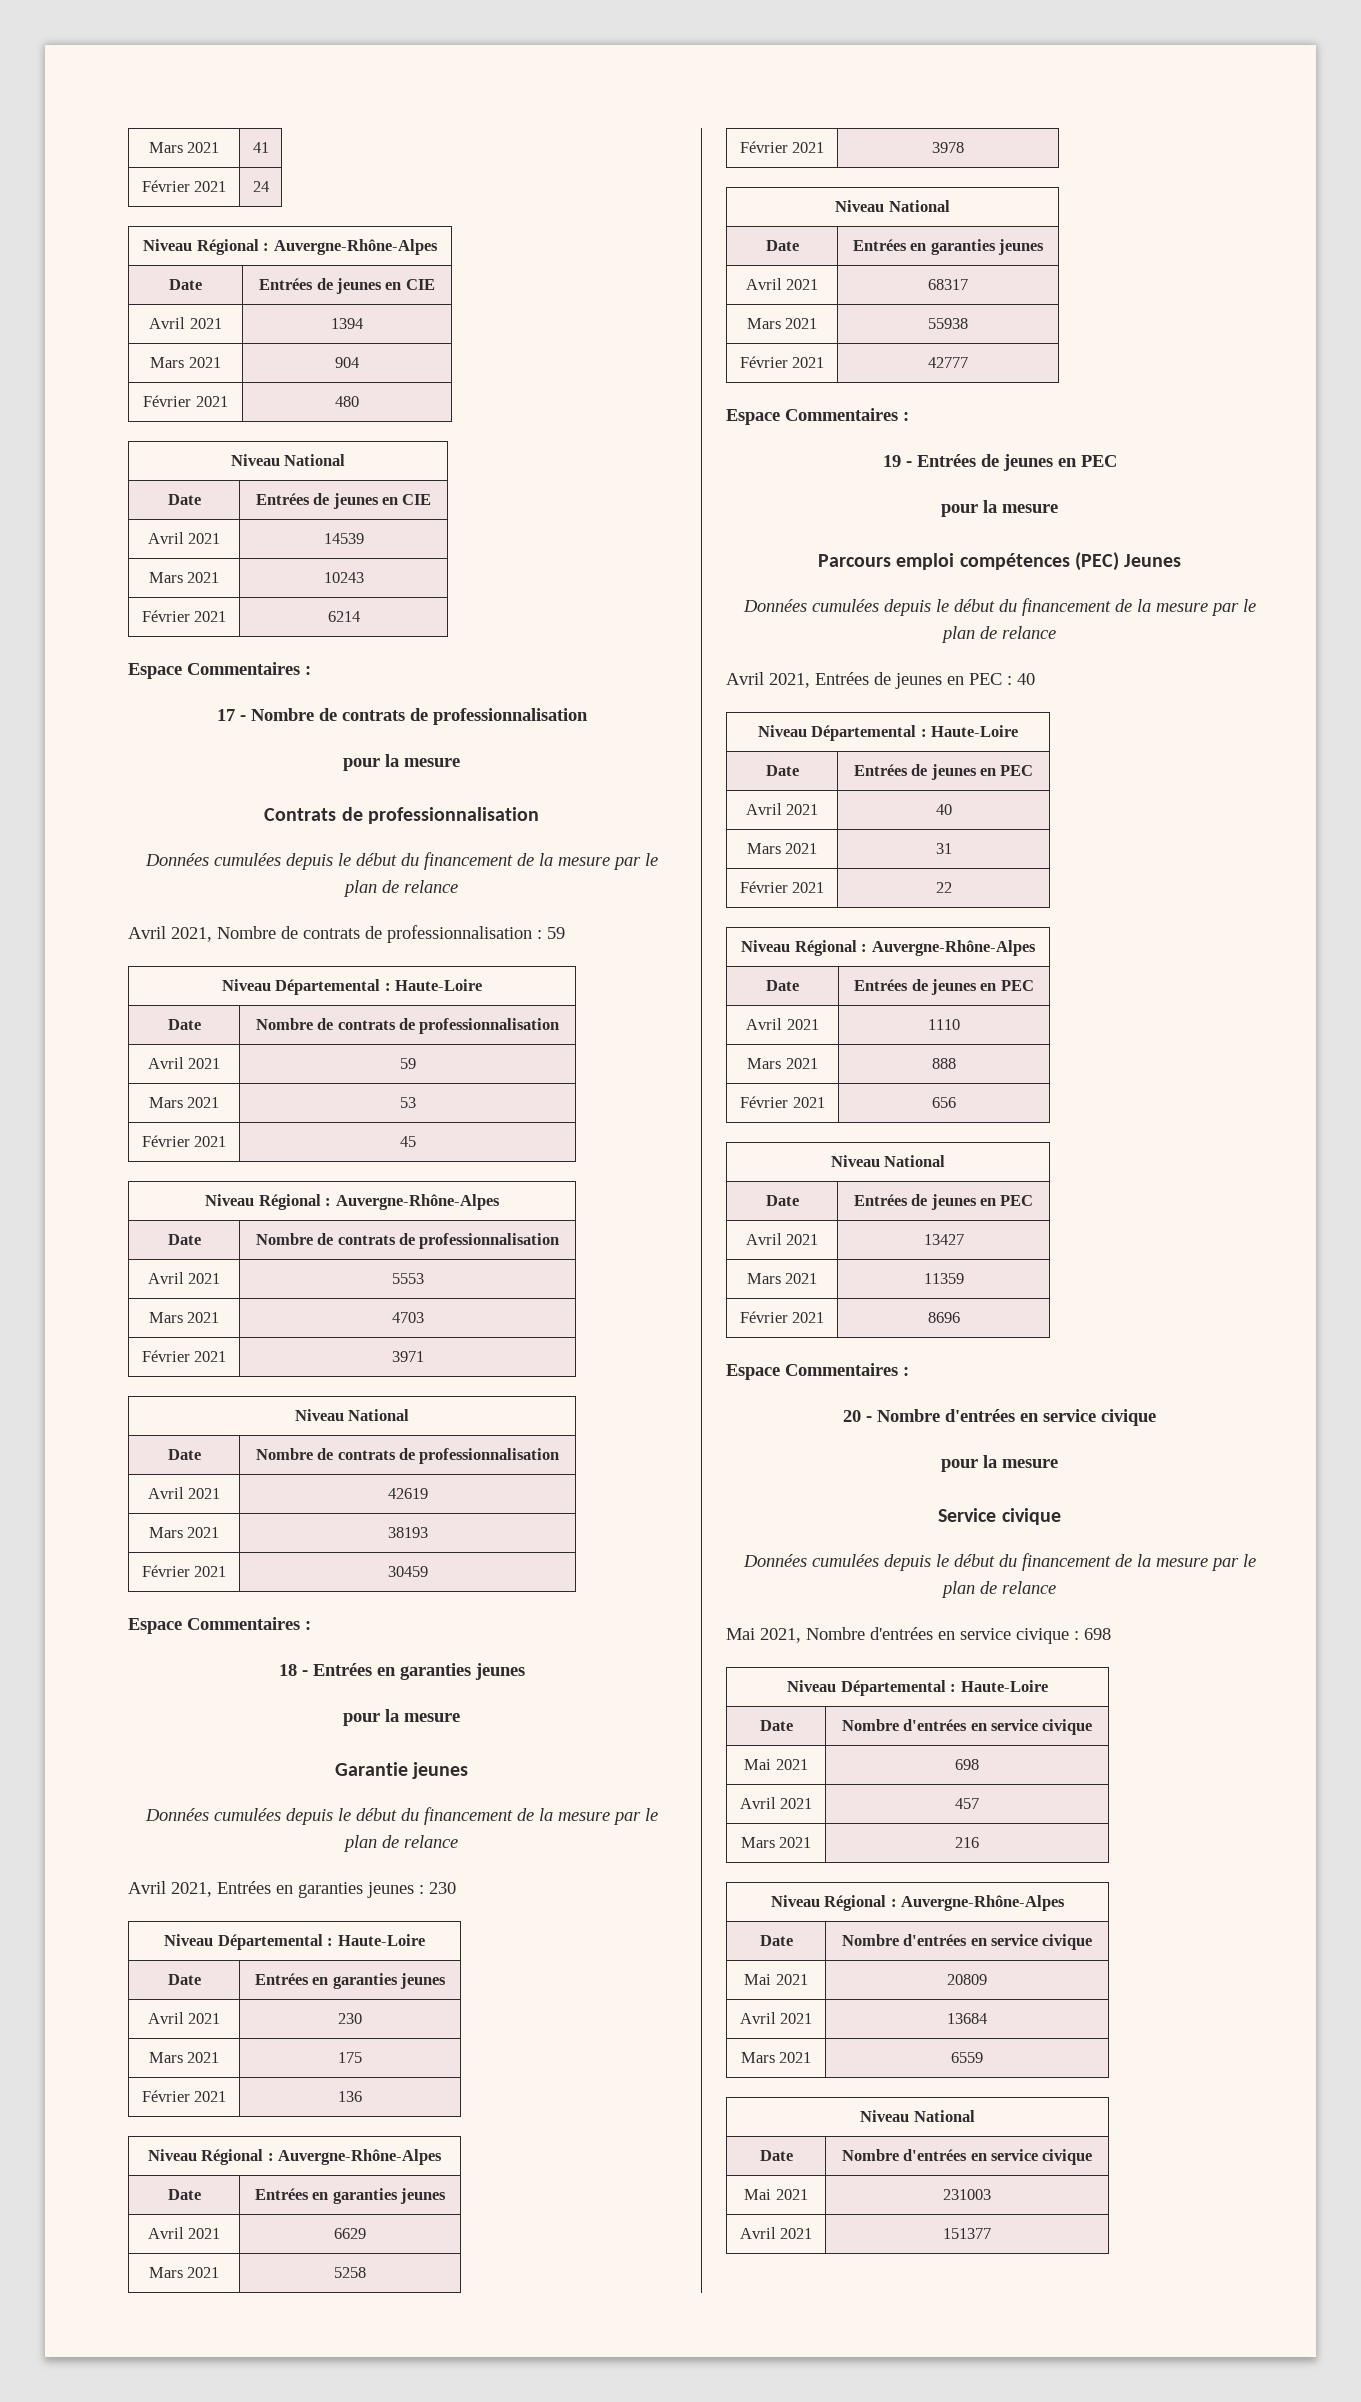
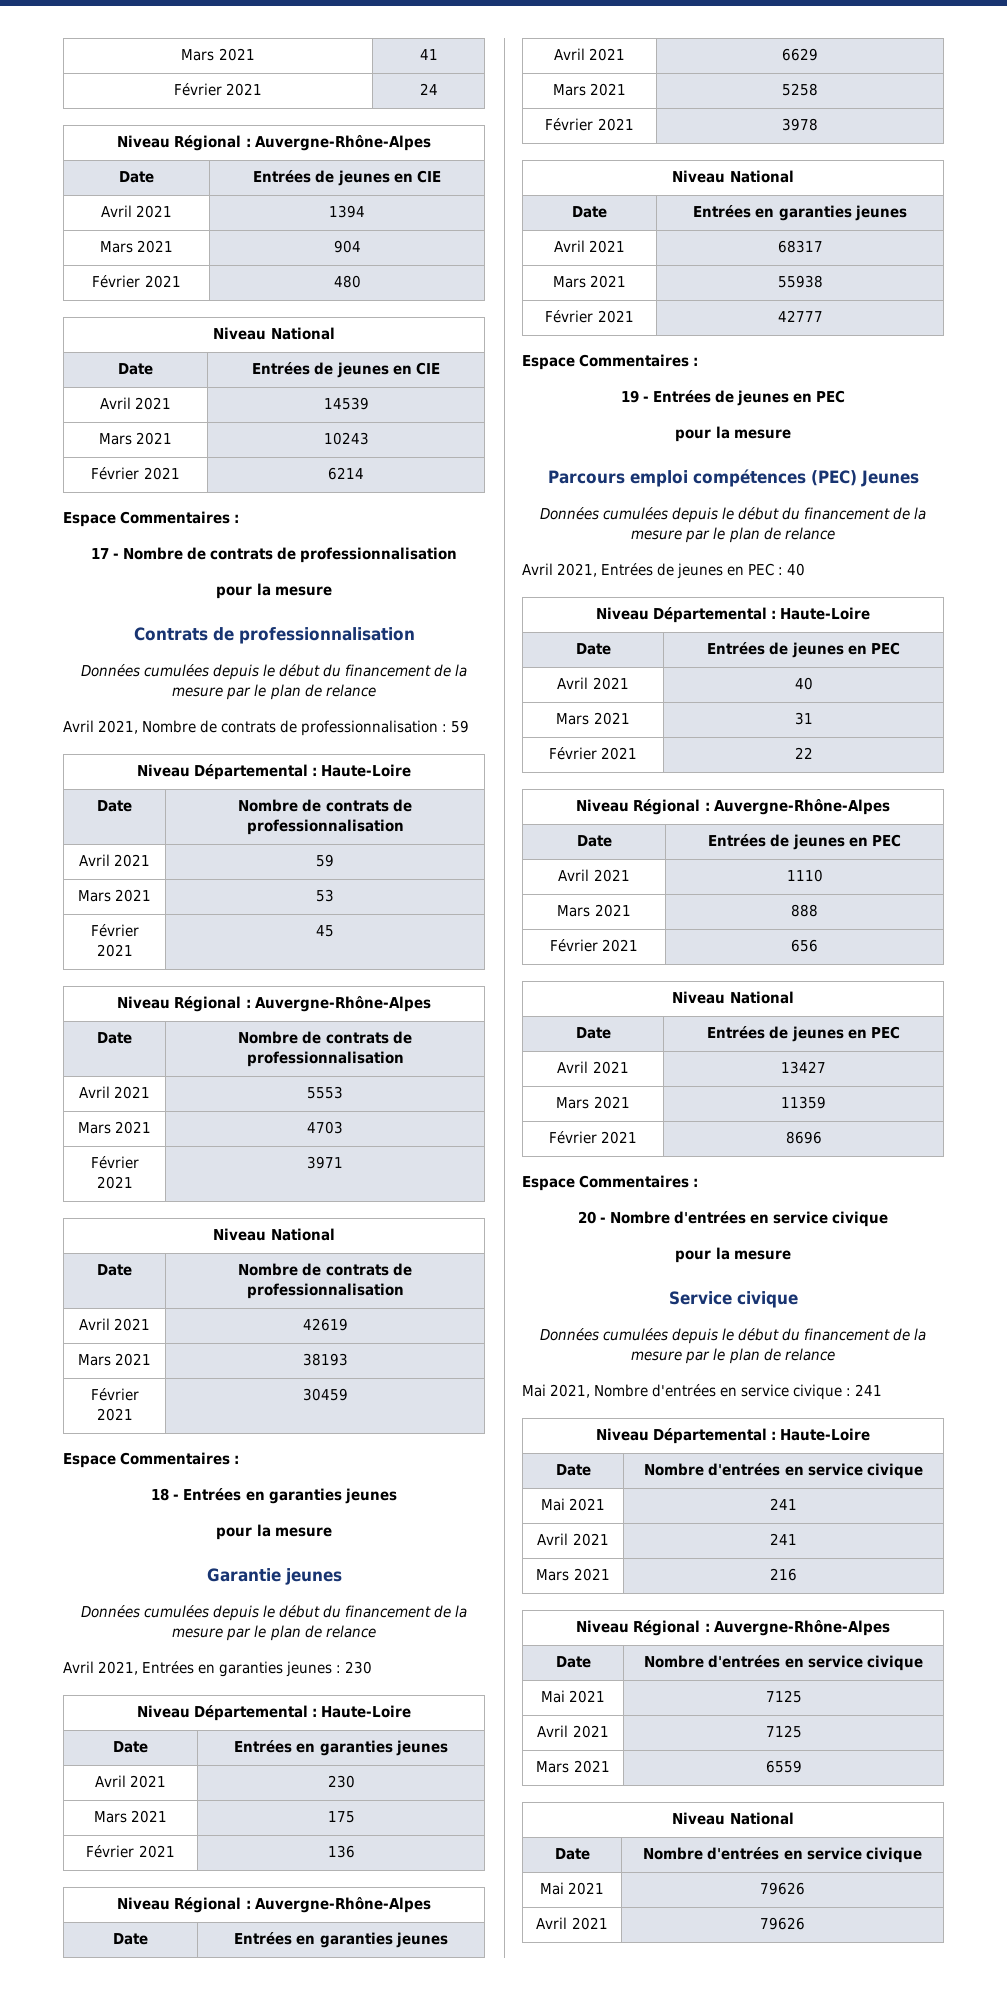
- Mai 2021, Nombre d'entrées en service civique : 698
+ Mai 2021, Nombre d'entrées en service civique : 241
- Mai 2021 | 698
- Avril 2021 | 457
+ Mai 2021 | 241
+ Avril 2021 | 241
- Mai 2021 | 20809
- Avril 2021 | 13684
+ Mai 2021 | 7125
+ Avril 2021 | 7125
- Mai 2021 | 231003
- Avril 2021 | 151377
+ Mai 2021 | 79626
+ Avril 2021 | 79626

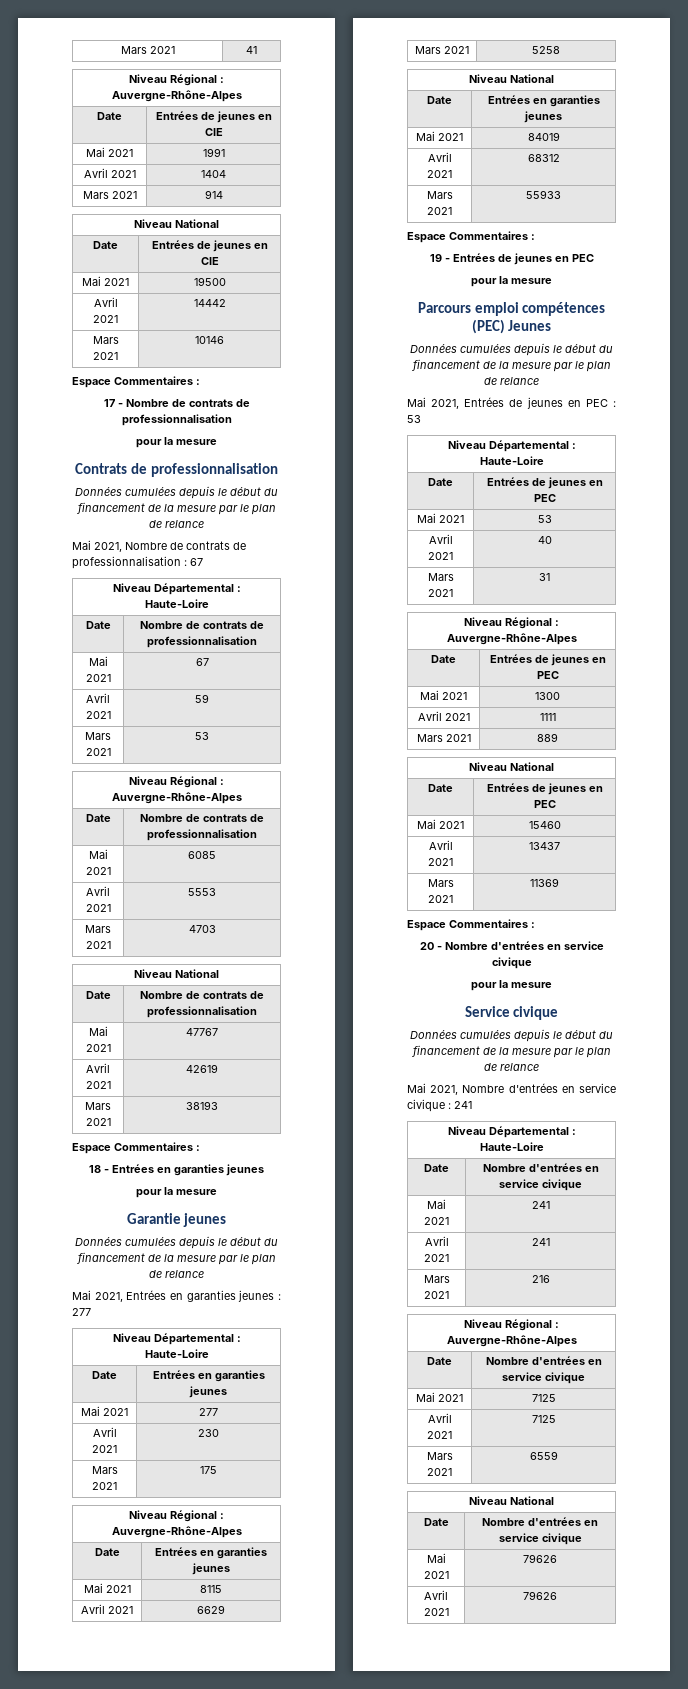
- Février 2021 | 24
- Avril 2021 | 1394
- Mars 2021 | 904
- Février 2021 | 480
+ Mai 2021 | 1991
+ Avril 2021 | 1404
+ Mars 2021 | 914
- Avril 2021 | 14539
- Mars 2021 | 10243
- Février 2021 | 6214
+ Mai 2021 | 19500
+ Avril 2021 | 14442
+ Mars 2021 | 10146
- Avril 2021, Nombre de contrats de professionnalisation : 59
+ Mai 2021, Nombre de contrats de professionnalisation : 67
+ Mai 2021 | 67
- Février 2021 | 45
+ Mai 2021 | 6085
- Février 2021 | 3971
+ Mai 2021 | 47767
- Février 2021 | 30459
- Avril 2021, Entrées en garanties jeunes : 230
+ Mai 2021, Entrées en garanties jeunes : 277
+ Mai 2021 | 277
- Février 2021 | 136
+ Mai 2021 | 8115
- Février 2021 | 3978
- Avril 2021 | 68317
- Mars 2021 | 55938
- Février 2021 | 42777
+ Mai 2021 | 84019
+ Avril 2021 | 68312
+ Mars 2021 | 55933
- Avril 2021, Entrées de jeunes en PEC : 40
+ Mai 2021, Entrées de jeunes en PEC : 53
+ Mai 2021 | 53
- Février 2021 | 22
- Avril 2021 | 1110
- Mars 2021 | 888
- Février 2021 | 656
+ Mai 2021 | 1300
+ Avril 2021 | 1111
+ Mars 2021 | 889
- Avril 2021 | 13427
- Mars 2021 | 11359
- Février 2021 | 8696
+ Mai 2021 | 15460
+ Avril 2021 | 13437
+ Mars 2021 | 11369

